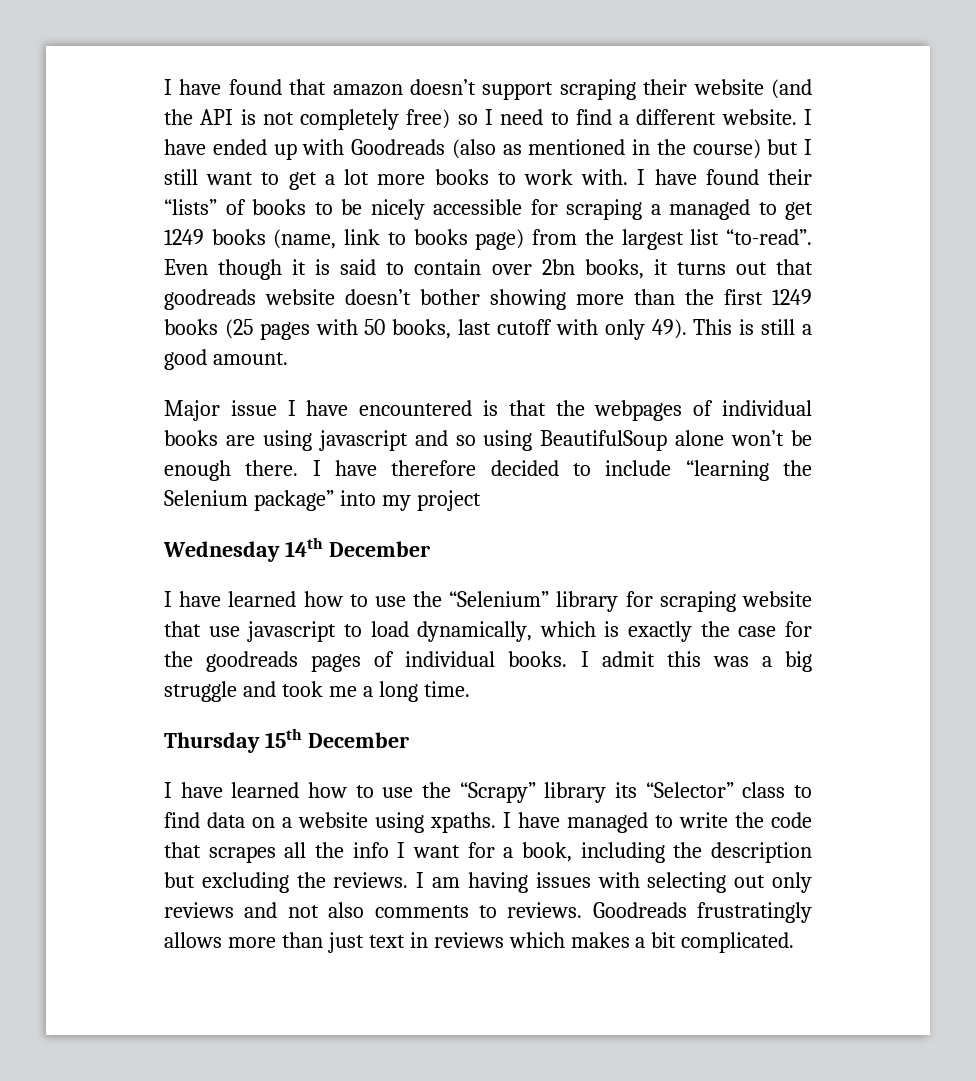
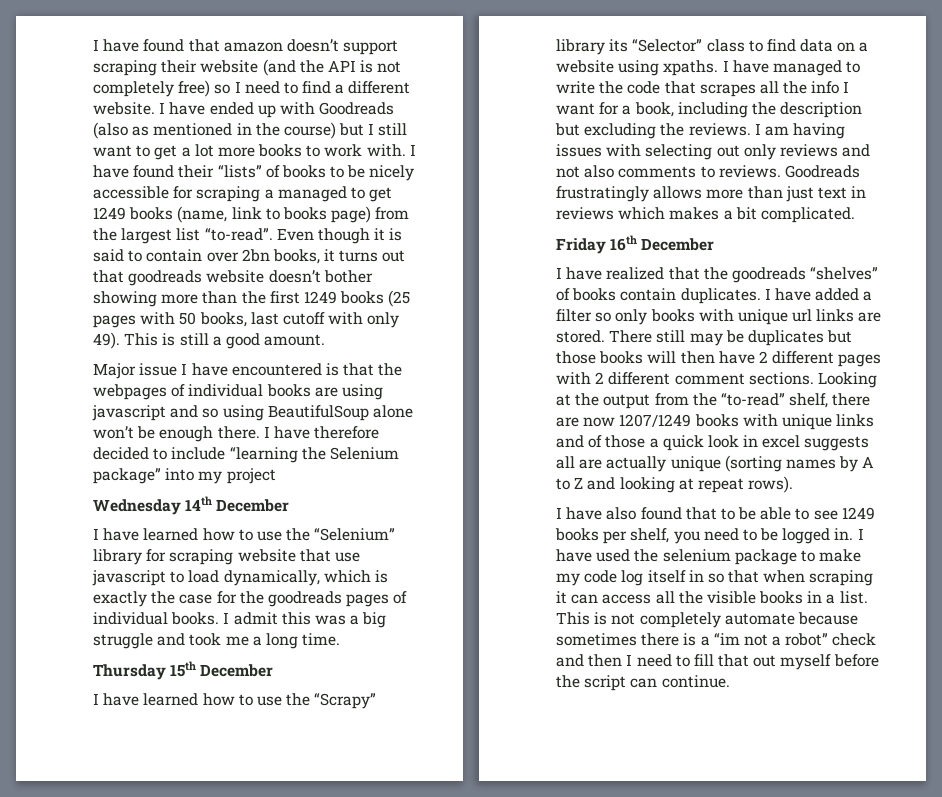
+ Friday 16th December
+ I have realized that the goodreads “shelves” of books contain duplicates. I have added a filter so only books with unique url links are stored. There still may be duplicates but those books will then have 2 different pages with 2 different comment sections. Looking at the output from the “to-read” shelf, there are now 1207/1249 books with unique links and of those a quick look in excel suggests all are actually unique (sorting names by A to Z and looking at repeat rows).
+ I have also found that to be able to see 1249 books per shelf, you need to be logged in. I have used the selenium package to make my code log itself in so that when scraping it can access all the visible books in a list. This is not completely automate because sometimes there is a “im not a robot” check and then I need to fill that out myself before the script can continue.

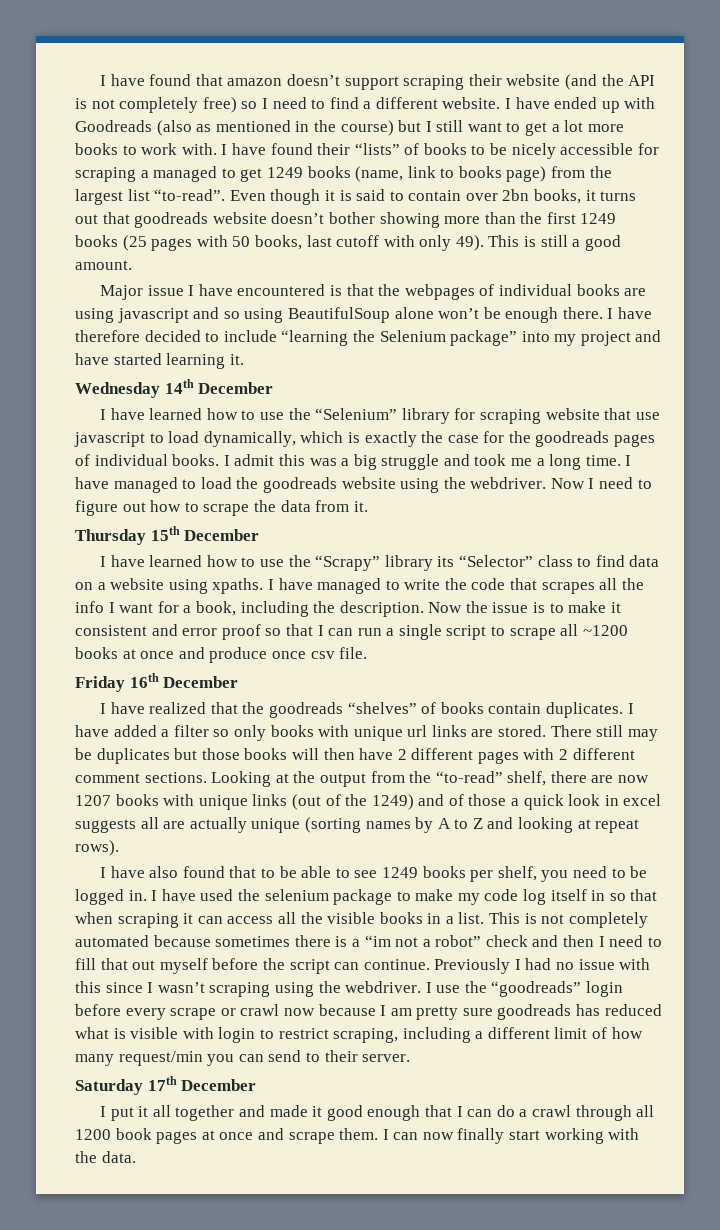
- I have therefore decided to include “learning the Selenium package” into my project
+ I have therefore decided to include “learning the Selenium package” into my project and have started learning it.
+ I have managed to load the goodreads website using the webdriver. Now I need to figure out how to scrape the data from it.
- I have managed to write the code that scrapes all the info I want for a book, including the description but excluding the reviews. I am having issues with selecting out only reviews and not also comments to reviews. Goodreads frustratingly allows more than just text in reviews which makes a bit complicated.
+ I have managed to write the code that scrapes all the info I want for a book, including the description. Now the issue is to make it consistent and error proof so that I can run a single script to scrape all ~1200 books at once and produce once csv file.
- Looking at the output from the “to-read” shelf, there are now 1207/1249 books with unique links and of those a quick look in excel suggests all are actually unique (sorting names by A to Z and looking at repeat rows).
+ Looking at the output from the “to-read” shelf, there are now 1207 books with unique links (out of the 1249) and of those a quick look in excel suggests all are actually unique (sorting names by A to Z and looking at repeat rows).
- This is not completely automate because sometimes there is a “im not a robot” check and then I need to fill that out myself before the script can continue.
+ This is not completely automated because sometimes there is a “im not a robot” check and then I need to fill that out myself before the script can continue.
+ Previously I had no issue with this since I wasn’t scraping using the webdriver. I use the “goodreads” login before every scrape or crawl now because I am pretty sure goodreads has reduced what is visible with login to restrict scraping, including a different limit of how many request/min you can send to their server.
+ Saturday 17th December
+ I put it all together and made it good enough that I can do a crawl through all 1200 book pages at once and scrape them. I can now finally start working with the data.

